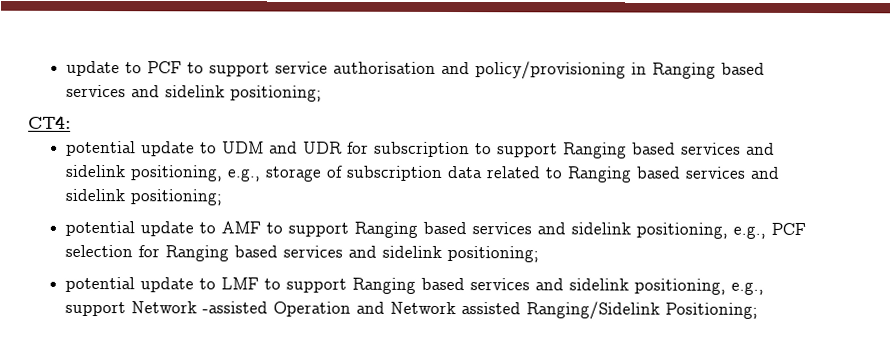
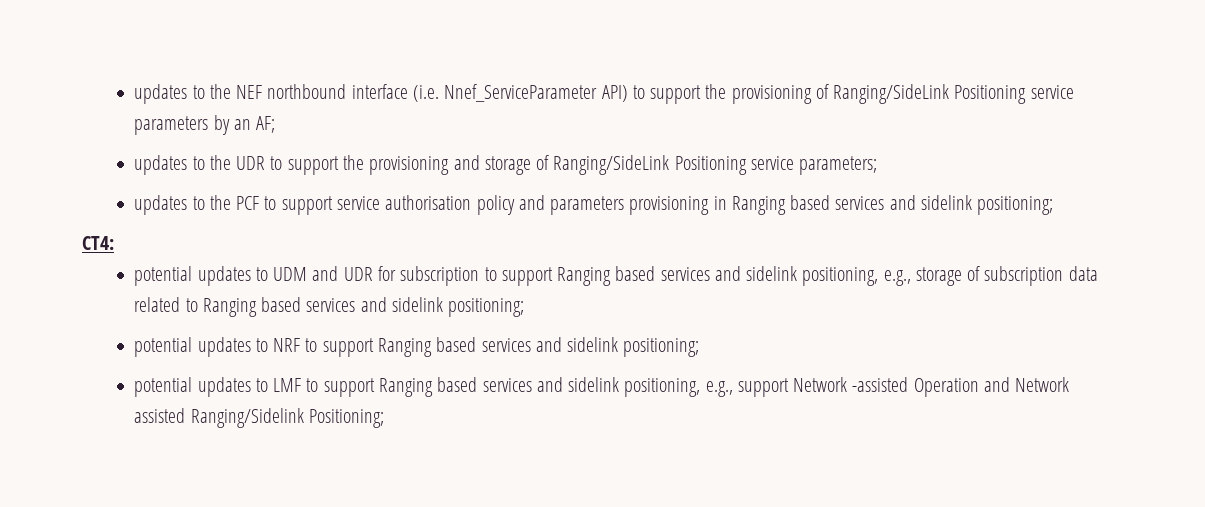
- update to PCF to support service authorisation and policy/provisioning in Ranging based services and sidelink positioning;
+ updates to the NEF northbound interface (i.e. Nnef_ServiceParameter API) to support the provisioning of Ranging/SideLink Positioning service parameters by an AF;
+ updates to the UDR to support the provisioning and storage of Ranging/SideLink Positioning service parameters;
+ updates to the PCF to support service authorisation policy and parameters provisioning in Ranging based services and sidelink positioning;
- potential update to UDM and UDR for subscription to support Ranging based services and sidelink positioning, e.g., storage of subscription data related to Ranging based services and sidelink positioning;
+ potential updates to UDM and UDR for subscription to support Ranging based services and sidelink positioning, e.g., storage of subscription data related to Ranging based services and sidelink positioning;
- potential update to AMF to support Ranging based services and sidelink positioning, e.g., PCF selection for Ranging based services and sidelink positioning;
- potential update to LMF to support Ranging based services and sidelink positioning, e.g., support Network -assisted Operation and Network assisted Ranging/Sidelink Positioning;
+ potential updates to NRF to support Ranging based services and sidelink positioning;
+ potential updates to LMF to support Ranging based services and sidelink positioning, e.g., support Network -assisted Operation and Network assisted Ranging/Sidelink Positioning;

